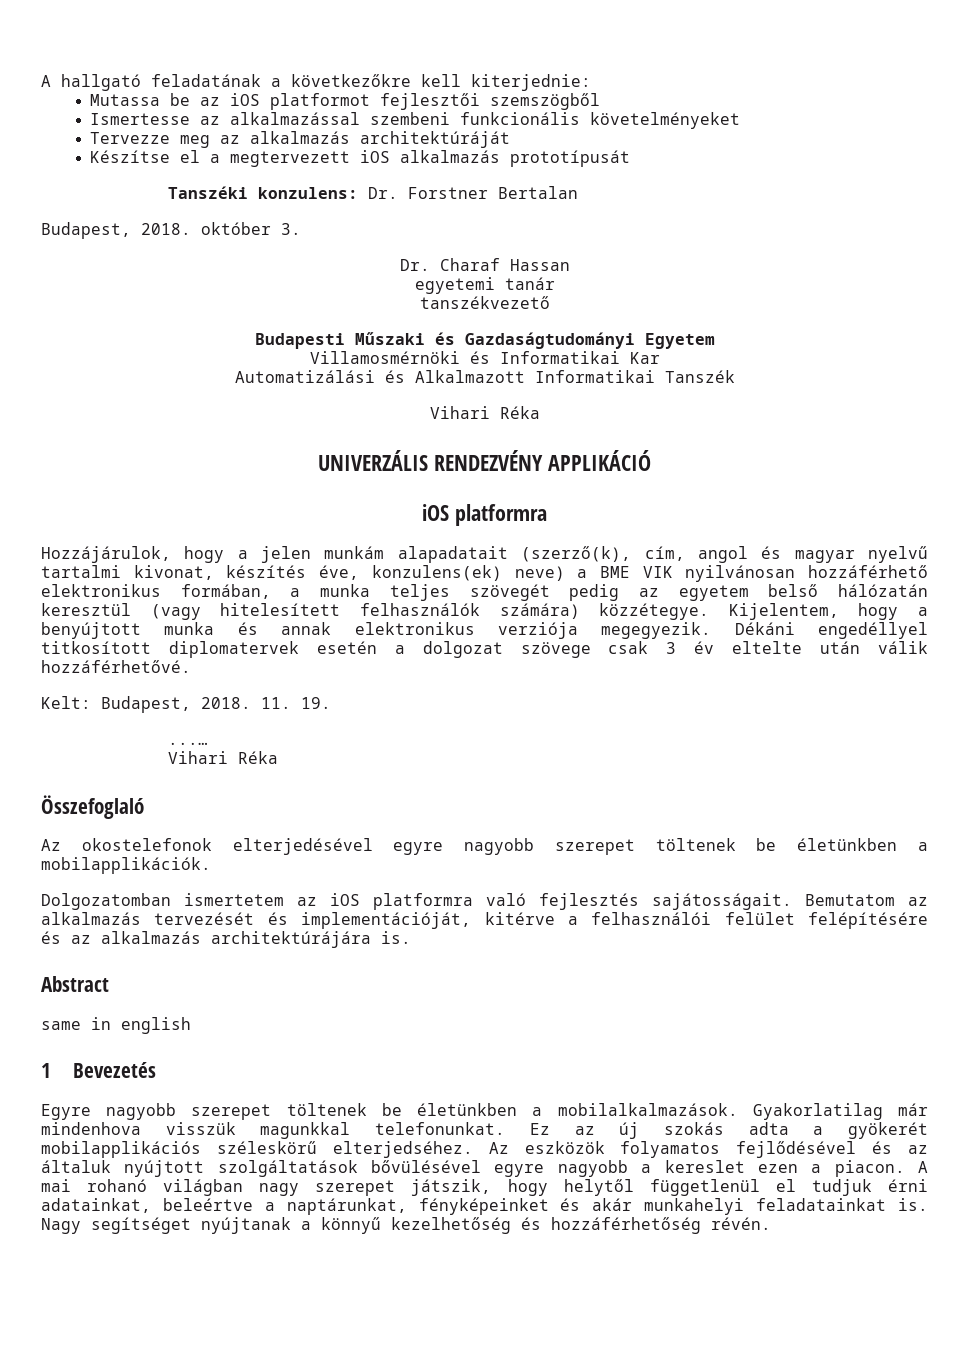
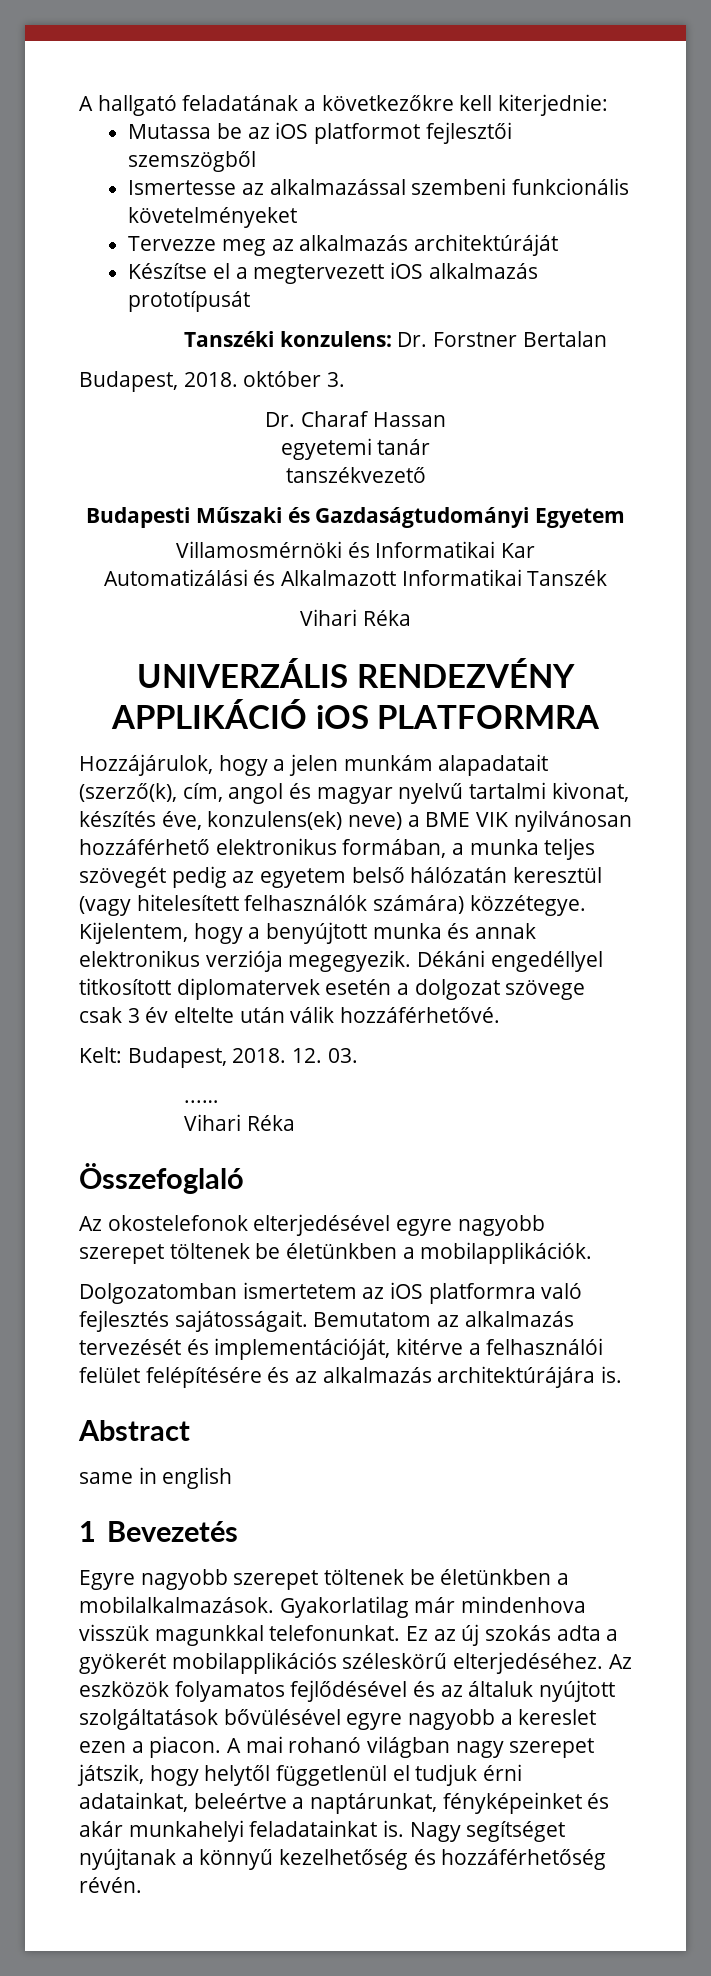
- UNIVERZÁLIS RENDEZVÉNY APPLIKÁCIÓ
- iOS platformra
+ UNIVERZÁLIS RENDEZVÉNY APPLIKÁCIÓ iOS PLATFORMRA
- 11. 19.
+ 12. 03.
- Ez az új szokás adta a gyökerét mobilapplikációs széleskörű elterjedséhez.
+ Ez az új szokás adta a gyökerét mobilapplikációs széleskörű elterjedéséhez.

